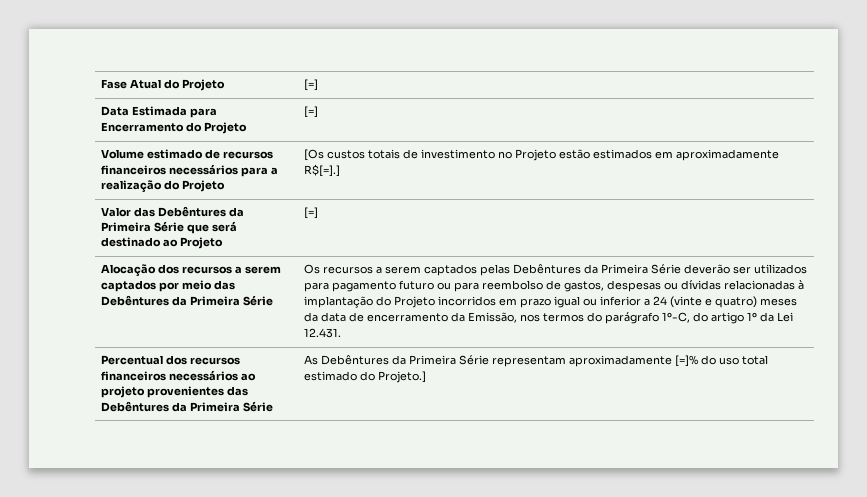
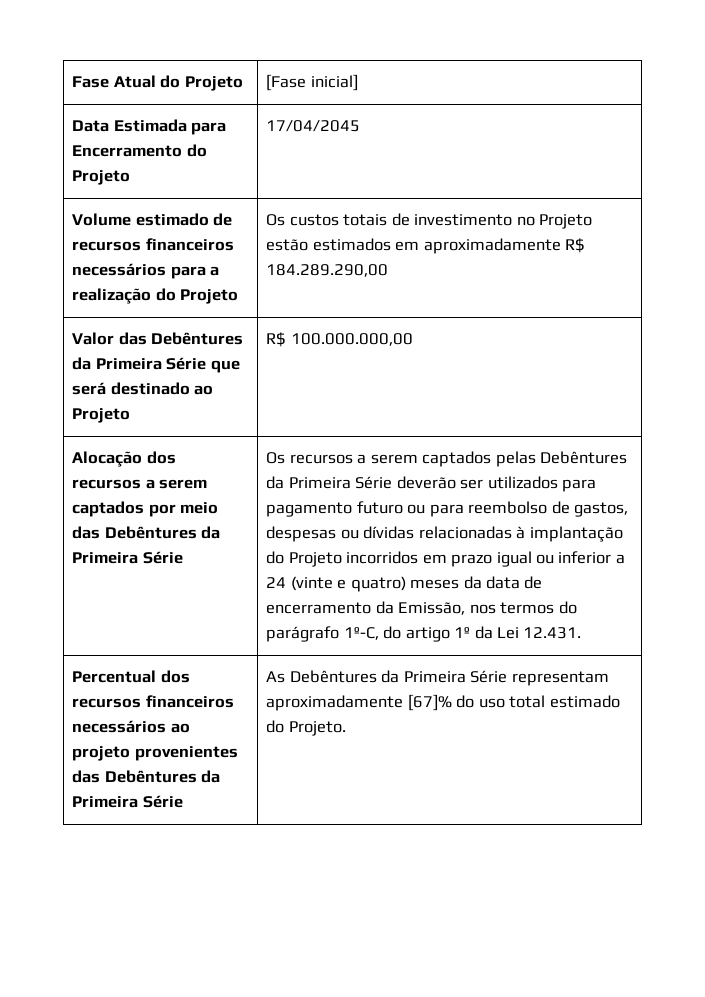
- Fase Atual do Projeto | [=]
+ Fase Atual do Projeto | [Fase inicial]
- Data Estimada para Encerramento do Projeto | [=]
+ Data Estimada para Encerramento do Projeto | 17/04/2045
- Volume estimado de recursos financeiros necessários para a realização do Projeto | [Os custos totais de investimento no Projeto estão estimados em aproximadamente R$[=].]
+ Volume estimado de recursos financeiros necessários para a realização do Projeto | Os custos totais de investimento no Projeto estão estimados em aproximadamente R$ 184.289.290,00
- Valor das Debêntures da Primeira Série que será destinado ao Projeto | [=]
+ Valor das Debêntures da Primeira Série que será destinado ao Projeto | R$ 100.000.000,00
- Percentual dos recursos financeiros necessários ao projeto provenientes das Debêntures da Primeira Série | As Debêntures da Primeira Série representam aproximadamente [=]% do uso total estimado do Projeto.]
+ Percentual dos recursos financeiros necessários ao projeto provenientes das Debêntures da Primeira Série | As Debêntures da Primeira Série representam aproximadamente [67]% do uso total estimado do Projeto.

